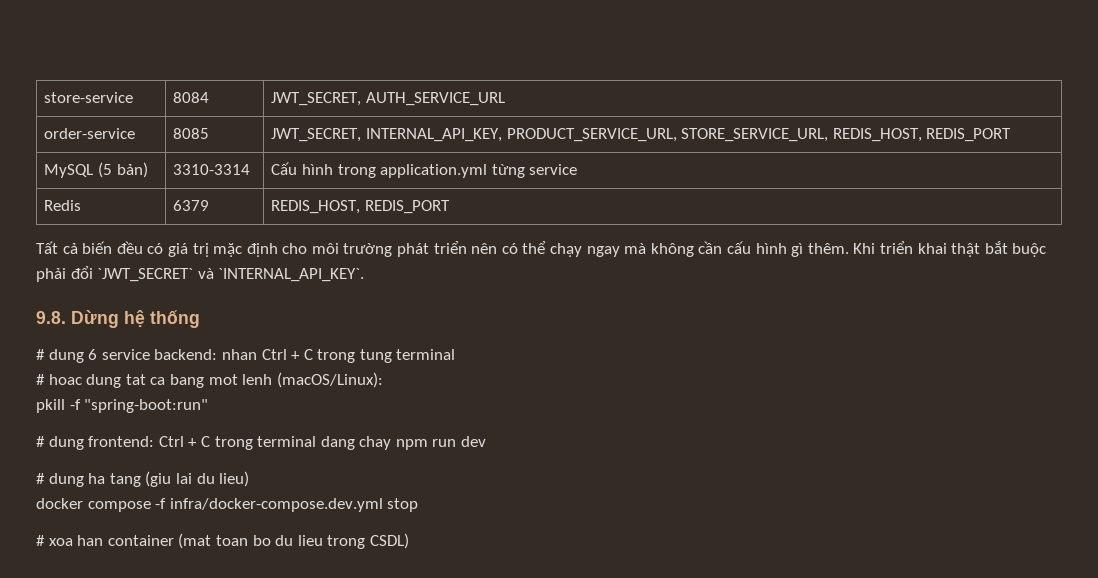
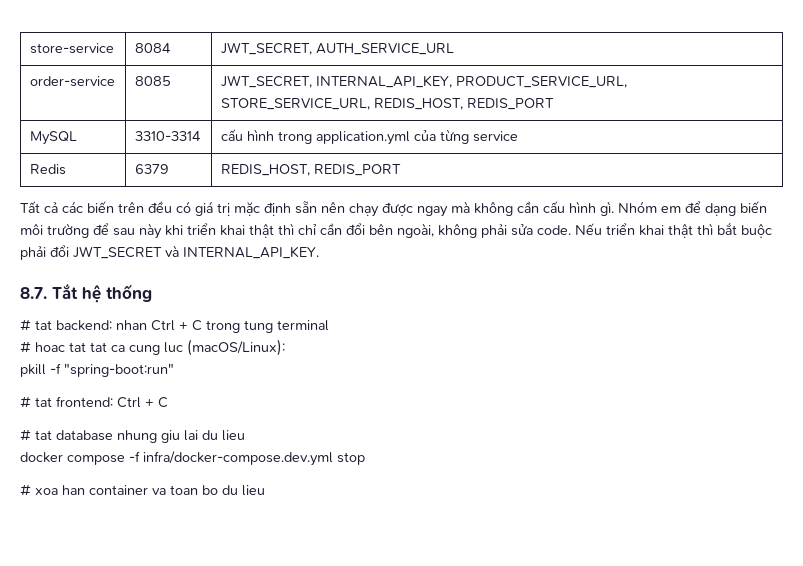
- MySQL (5 bản) | 3310-3314 | Cấu hình trong application.yml từng service
+ MySQL | 3310-3314 | cấu hình trong application.yml của từng service
- Tất cả biến đều có giá trị mặc định cho môi trường phát triển nên có thể chạy ngay mà không cần cấu hình gì thêm. Khi triển khai thật bắt buộc phải đổi `JWT_SECRET` và `INTERNAL_API_KEY`.
- 9.8. Dừng hệ thống
+ Tất cả các biến trên đều có giá trị mặc định sẵn nên chạy được ngay mà không cần cấu hình gì. Nhóm em để dạng biến môi trường để sau này khi triển khai thật thì chỉ cần đổi bên ngoài, không phải sửa code. Nếu triển khai thật thì bắt buộc phải đổi JWT_SECRET và INTERNAL_API_KEY.
+ 8.7. Tắt hệ thống
- # dung 6 service backend: nhan Ctrl + C trong tung terminal
+ # tat backend: nhan Ctrl + C trong tung terminal
- # hoac dung tat ca bang mot lenh (macOS/Linux):
+ # hoac tat tat ca cung luc (macOS/Linux):
- # dung frontend: Ctrl + C trong terminal dang chay npm run dev
- # dung ha tang (giu lai du lieu)
+ # tat frontend: Ctrl + C
+ # tat database nhung giu lai du lieu
- # xoa han container (mat toan bo du lieu trong CSDL)
+ # xoa han container va toan bo du lieu

